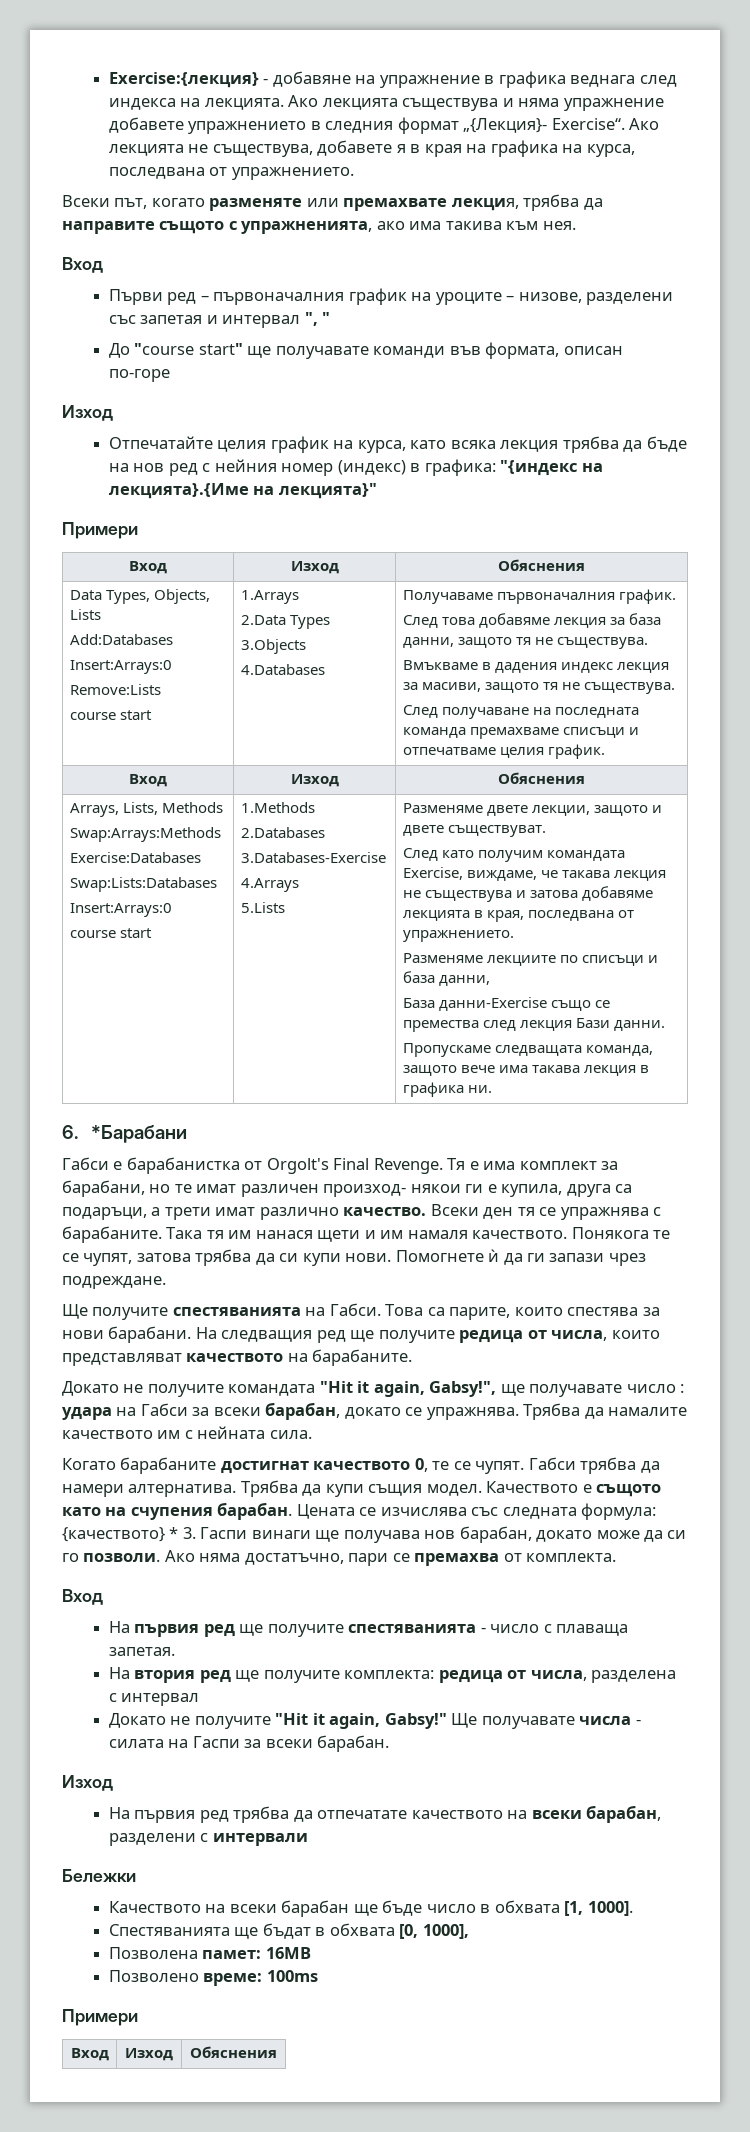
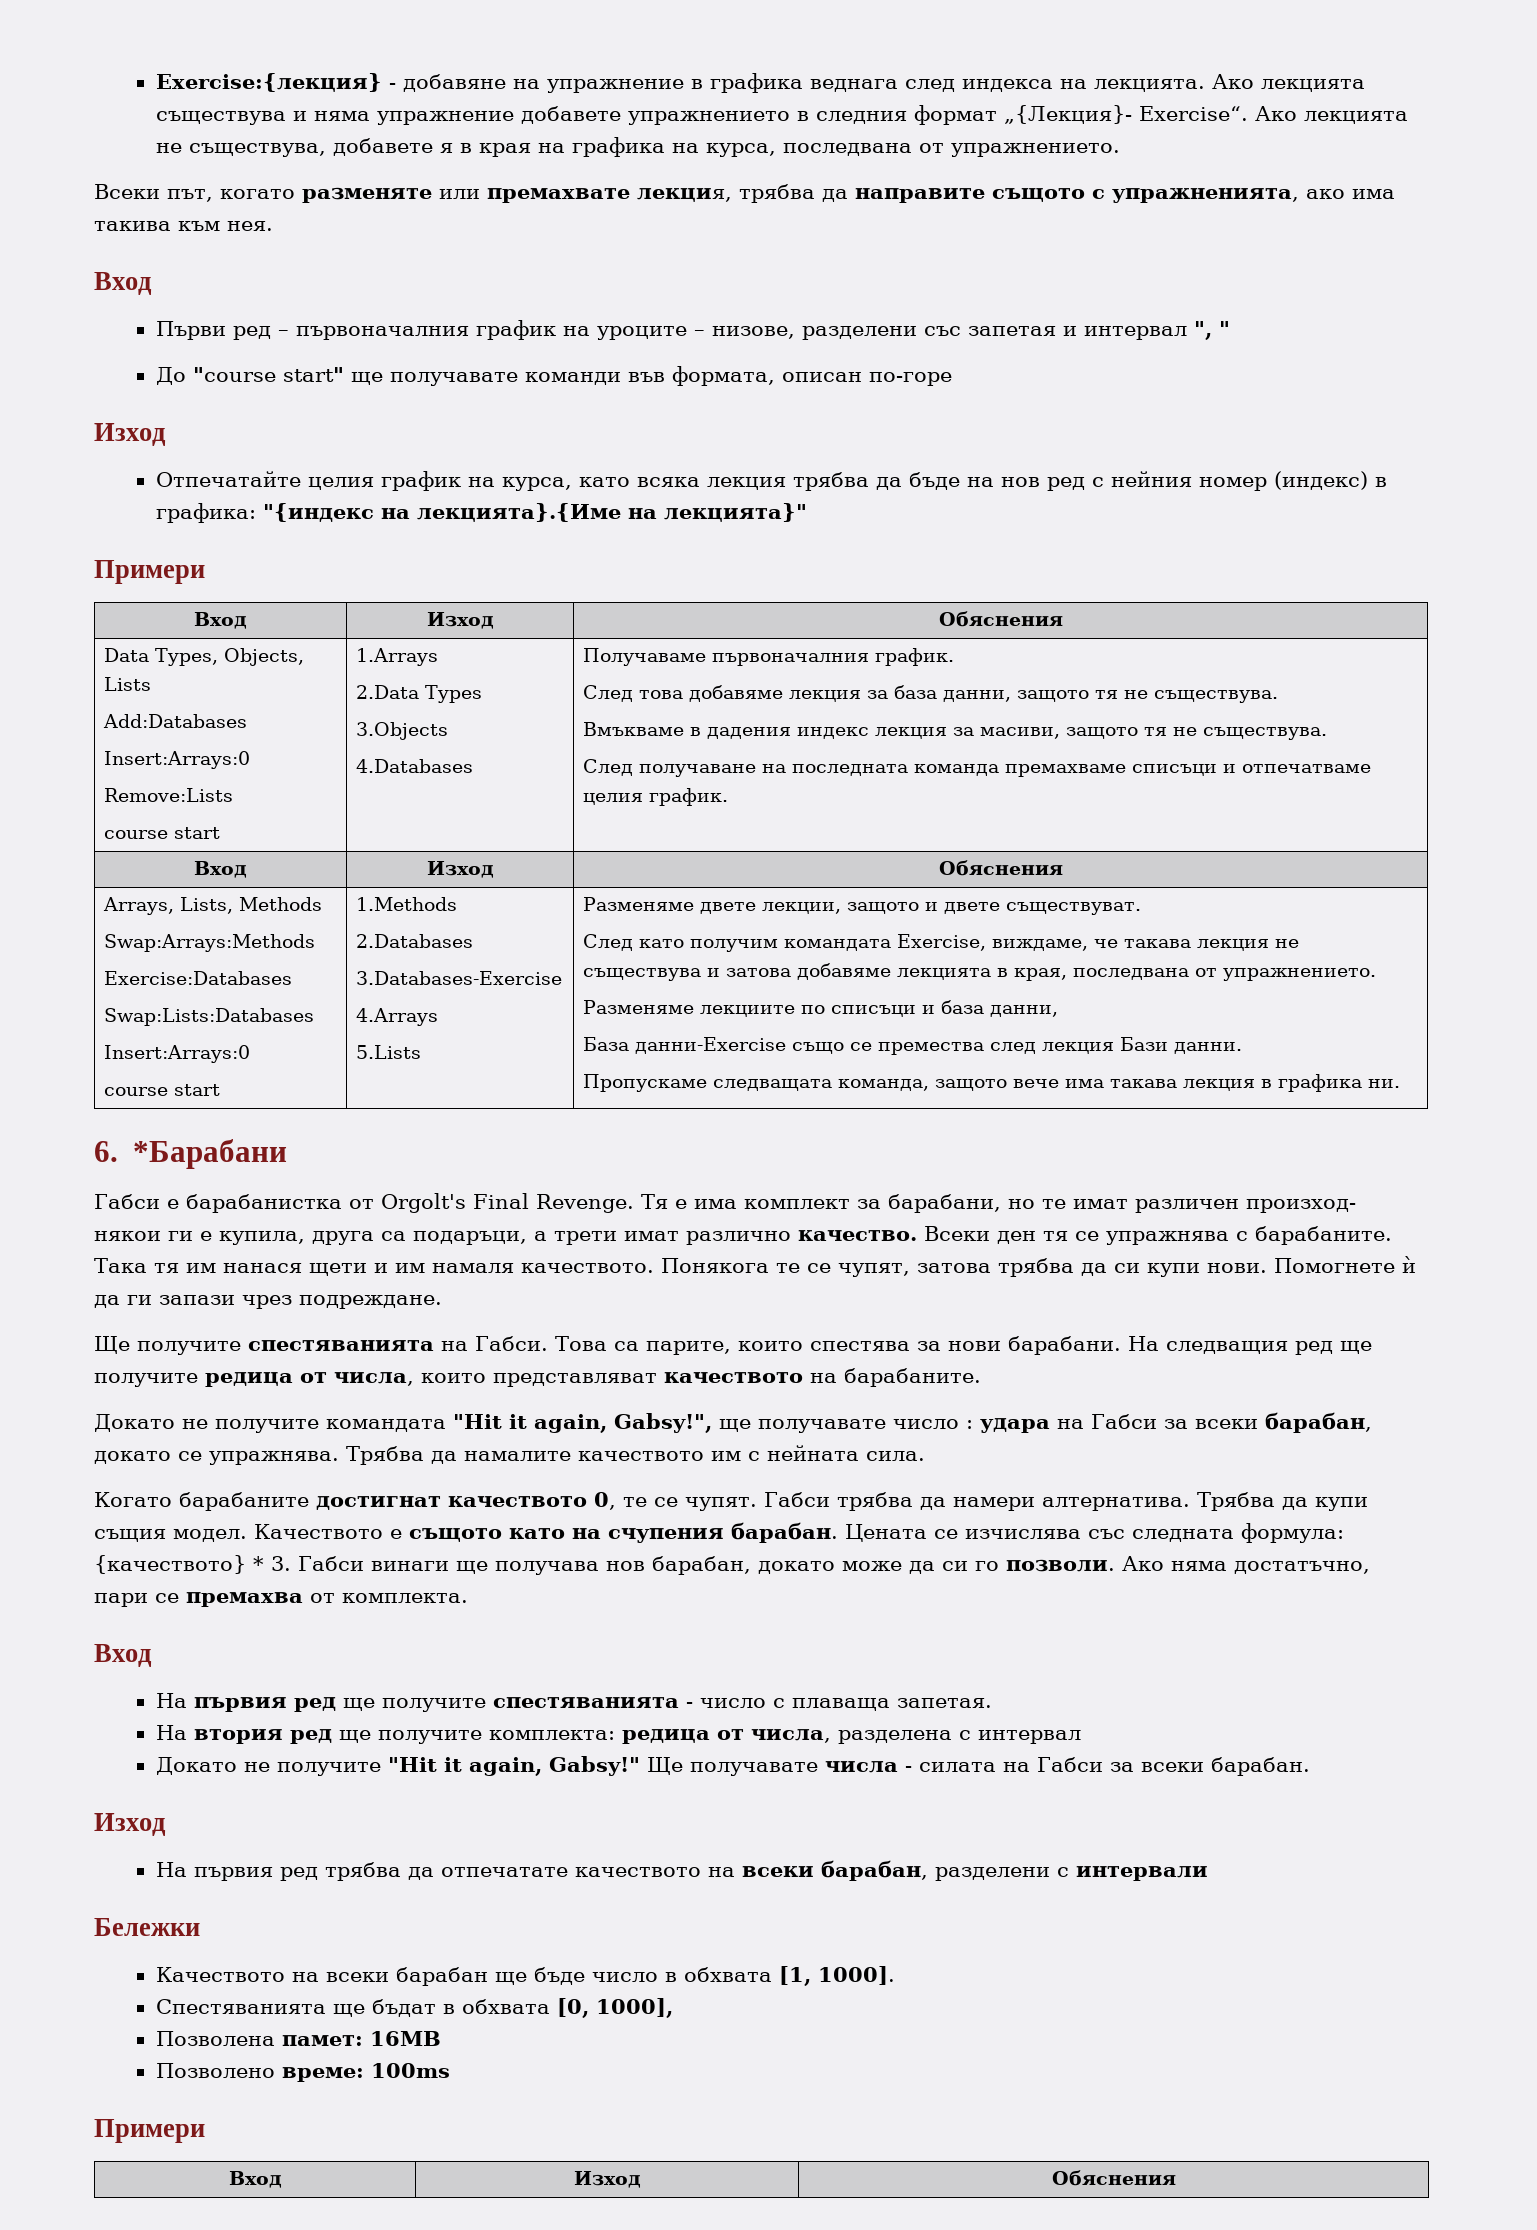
- Цената се изчислява със следната формула: {качеството} * 3. Гаспи винаги ще получава нов барабан, докато може да си го позволи.
+ Цената се изчислява със следната формула: {качеството} * 3. Габси винаги ще получава нов барабан, докато може да си го позволи.
- Ще получавате числа - силата на Гаспи за всеки барабан.
+ Ще получавате числа - силата на Габси за всеки барабан.

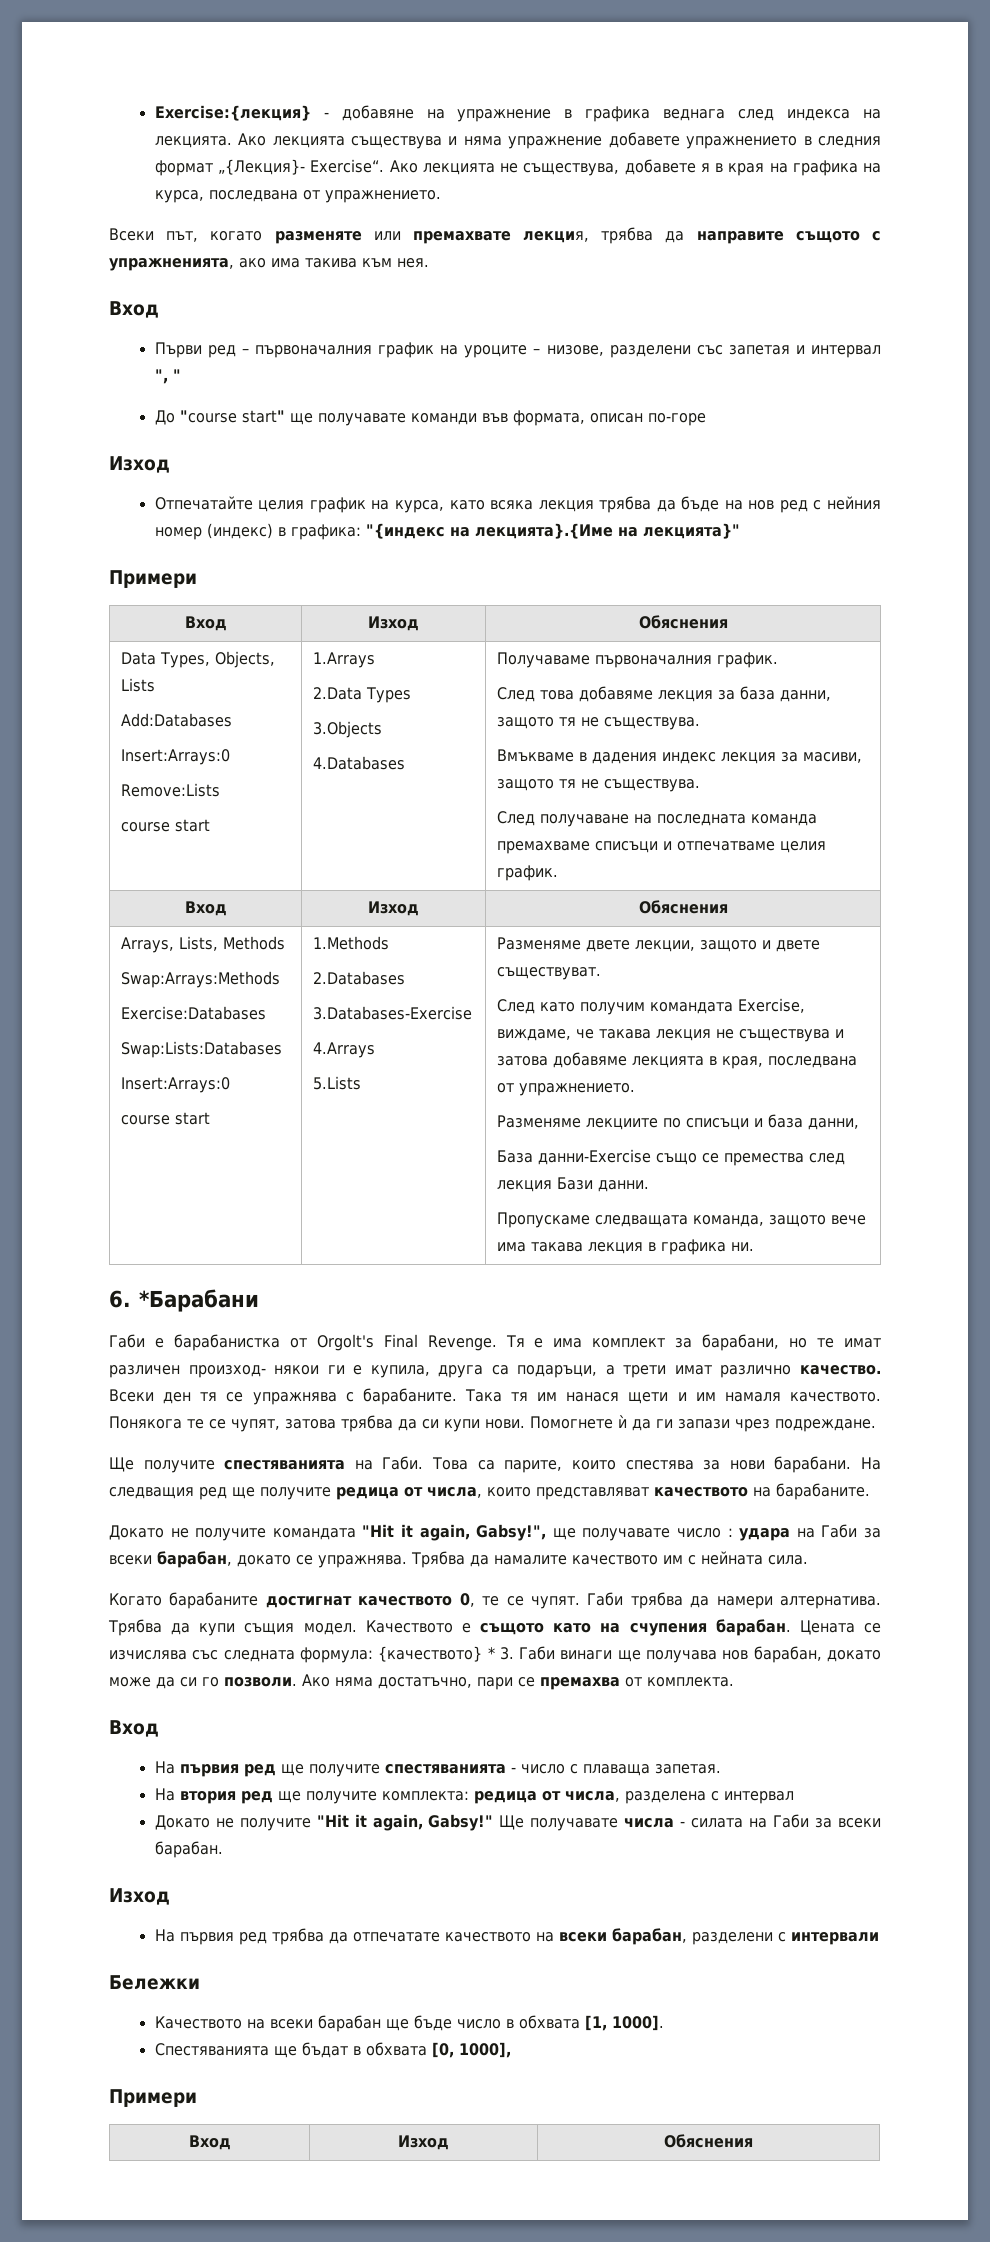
- Габси е барабанистка от Orgolt's Final Revenge.
+ Габи е барабанистка от Orgolt's Final Revenge.
- Ще получите спестяванията на Габси.
+ Ще получите спестяванията на Габи.
- Докато не получите командата "Hit it again, Gabsy!", ще получавате число : удара на Габси за всеки барабан, докато се упражнява.
+ Докато не получите командата "Hit it again, Gabsy!", ще получавате число : удара на Габи за всеки барабан, докато се упражнява.
- Габси трябва да намери алтернатива.
+ Габи трябва да намери алтернатива.
- Цената се изчислява със следната формула: {качеството} * 3. Габси винаги ще получава нов барабан, докато може да си го позволи.
+ Цената се изчислява със следната формула: {качеството} * 3. Габи винаги ще получава нов барабан, докато може да си го позволи.
- Ще получавате числа - силата на Габси за всеки барабан.
+ Ще получавате числа - силата на Габи за всеки барабан.
- Позволена памет: 16MB
- Позволено време: 100ms

